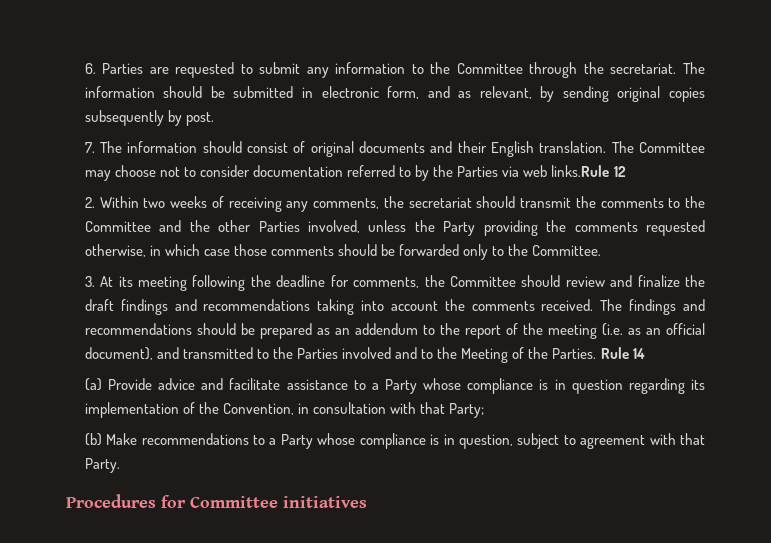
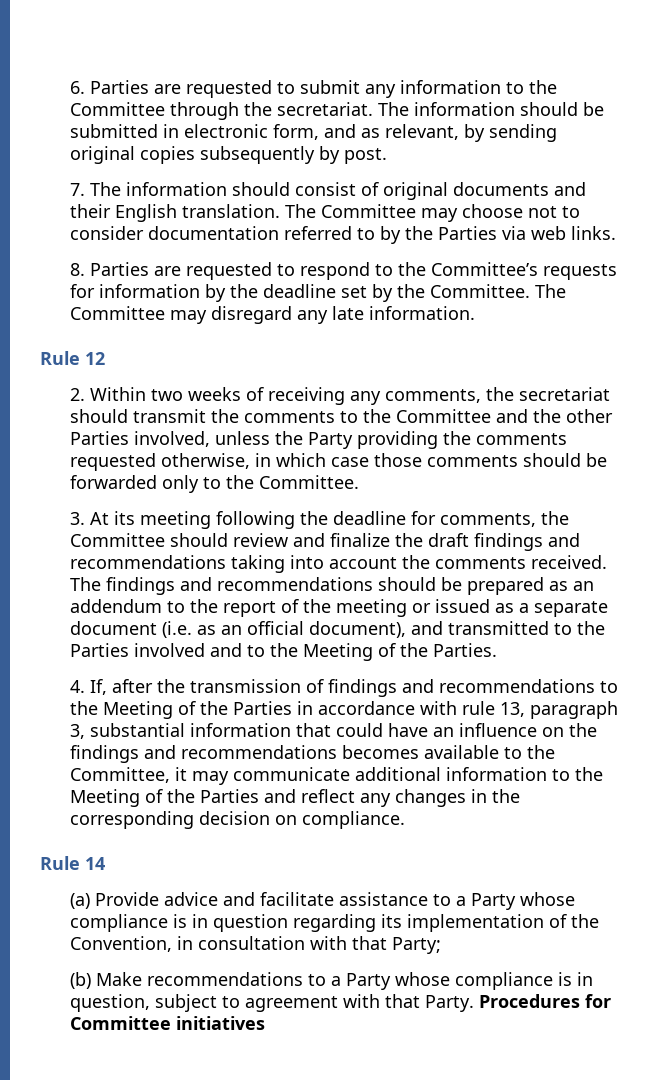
- The Committee may choose not to consider documentation referred to by the Parties via web links.Rule 12
+ The Committee may choose not to consider documentation referred to by the Parties via web links.
+ 8. Parties are requested to respond to the Committee’s requests for information by the deadline set by the Committee. The Committee may disregard any late information.
+ Rule 12
- The findings and recommendations should be prepared as an addendum to the report of the meeting (i.e. as an official document), and transmitted to the Parties involved and to the Meeting of the Parties. Rule 14
+ The findings and recommendations should be prepared as an addendum to the report of the meeting or issued as a separate document (i.e. as an official document), and transmitted to the Parties involved and to the Meeting of the Parties.
+ 4. If, after the transmission of findings and recommendations to the Meeting of the Parties in accordance with rule 13, paragraph 3, substantial information that could have an influence on the findings and recommendations becomes available to the Committee, it may communicate additional information to the Meeting of the Parties and reflect any changes in the corresponding decision on compliance.
+ Rule 14
- (b) Make recommendations to a Party whose compliance is in question, subject to agreement with that Party.
- Procedures for Committee initiatives
+ (b) Make recommendations to a Party whose compliance is in question, subject to agreement with that Party. Procedures for Committee initiatives

